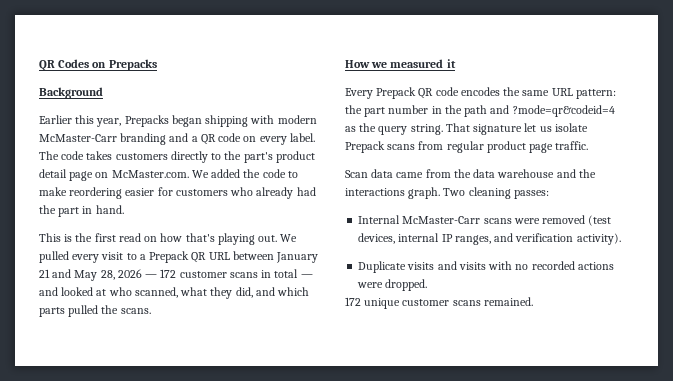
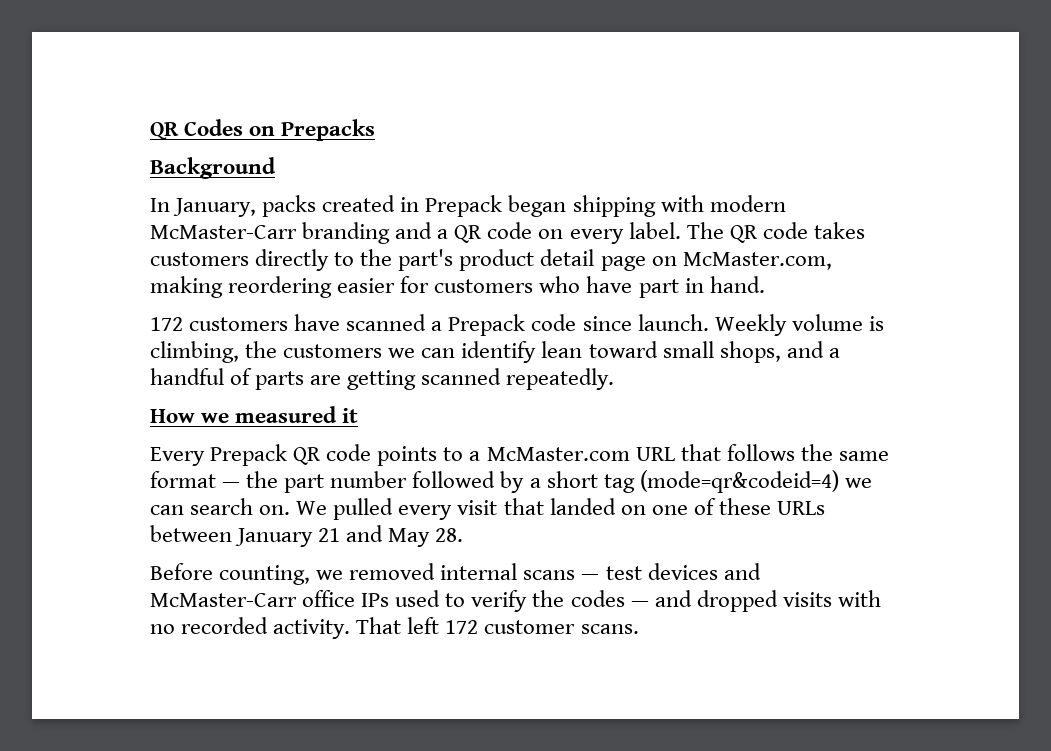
- Earlier this year, Prepacks began shipping with modern McMaster-Carr branding and a QR code on every label.
+ In January, packs created in Prepack began shipping with modern McMaster-Carr branding and a QR code on every label.
- The code takes customers directly to the part's product detail page on McMaster.com. We added the code to make reordering easier for customers who already had the part in hand.
+ The QR code takes customers directly to the part's product detail page on McMaster.com, making reordering easier for customers who have part in hand.
- This is the first read on how that's playing out. We pulled every visit to a Prepack QR URL between January 21 and May 28, 2026 — 172 customer scans in total — and looked at who scanned, what they did, and which parts pulled the scans.
+ 172 customers have scanned a Prepack code since launch. Weekly volume is climbing, the customers we can identify lean toward small shops, and a handful of parts are getting scanned repeatedly.
- Every Prepack QR code encodes the same URL pattern: the part number in the path and ?mode=qr&codeid=4 as the query string. That signature let us isolate Prepack scans from regular product page traffic.
- Scan data came from the data warehouse and the interactions graph. Two cleaning passes:
- Internal McMaster-Carr scans were removed (test devices, internal IP ranges, and verification activity).
- Duplicate visits and visits with no recorded actions were dropped.
- 172 unique customer scans remained.
+ Every Prepack QR code points to a McMaster.com URL that follows the same format — the part number followed by a short tag (mode=qr&codeid=4) we can search on. We pulled every visit that landed on one of these URLs between January 21 and May 28.
+ Before counting, we removed internal scans — test devices and McMaster-Carr office IPs used to verify the codes — and dropped visits with no recorded activity. That left 172 customer scans.

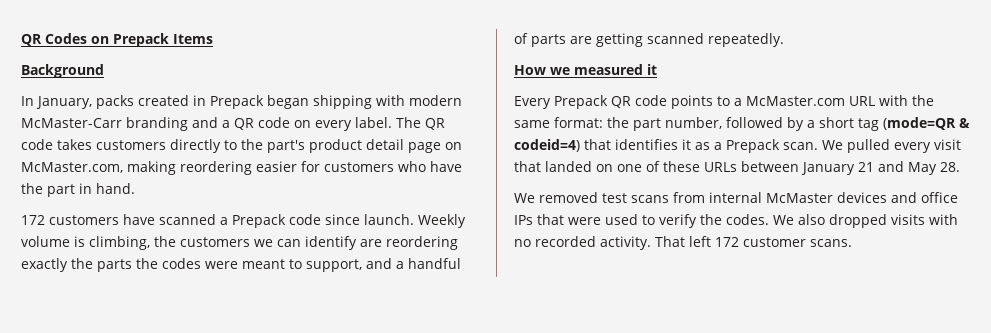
- QR Codes on Prepacks
+ QR Codes on Prepack Items
- The QR code takes customers directly to the part's product detail page on McMaster.com, making reordering easier for customers who have part in hand.
+ The QR code takes customers directly to the part's product detail page on McMaster.com, making reordering easier for customers who have the part in hand.
- Weekly volume is climbing, the customers we can identify lean toward small shops, and a handful of parts are getting scanned repeatedly.
+ Weekly volume is climbing, the customers we can identify are reordering exactly the parts the codes were meant to support, and a handful of parts are getting scanned repeatedly.
- Every Prepack QR code points to a McMaster.com URL that follows the same format — the part number followed by a short tag (mode=qr&codeid=4) we can search on.
+ Every Prepack QR code points to a McMaster.com URL with the same format: the part number, followed by a short tag (mode=QR & codeid=4) that identifies it as a Prepack scan.
- Before counting, we removed internal scans — test devices and McMaster-Carr office IPs used to verify the codes — and dropped visits with no recorded activity.
+ We removed test scans from internal McMaster devices and office IPs that were used to verify the codes. We also dropped visits with no recorded activity.

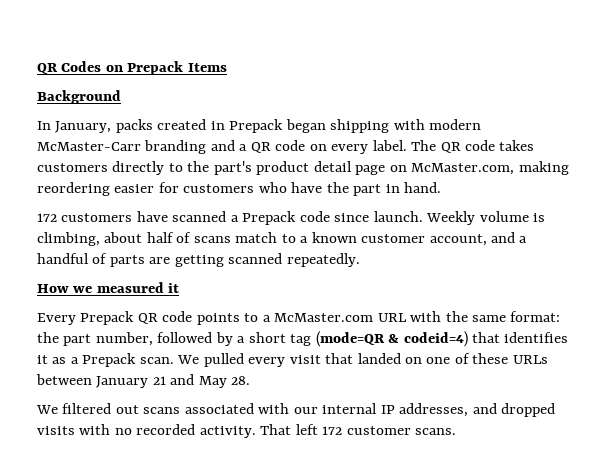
- Weekly volume is climbing, the customers we can identify are reordering exactly the parts the codes were meant to support, and a handful of parts are getting scanned repeatedly.
+ Weekly volume is climbing, about half of scans match to a known customer account, and a handful of parts are getting scanned repeatedly.
- We removed test scans from internal McMaster devices and office IPs that were used to verify the codes. We also dropped visits with no recorded activity.
+ We filtered out scans associated with our internal IP addresses, and dropped visits with no recorded activity.

